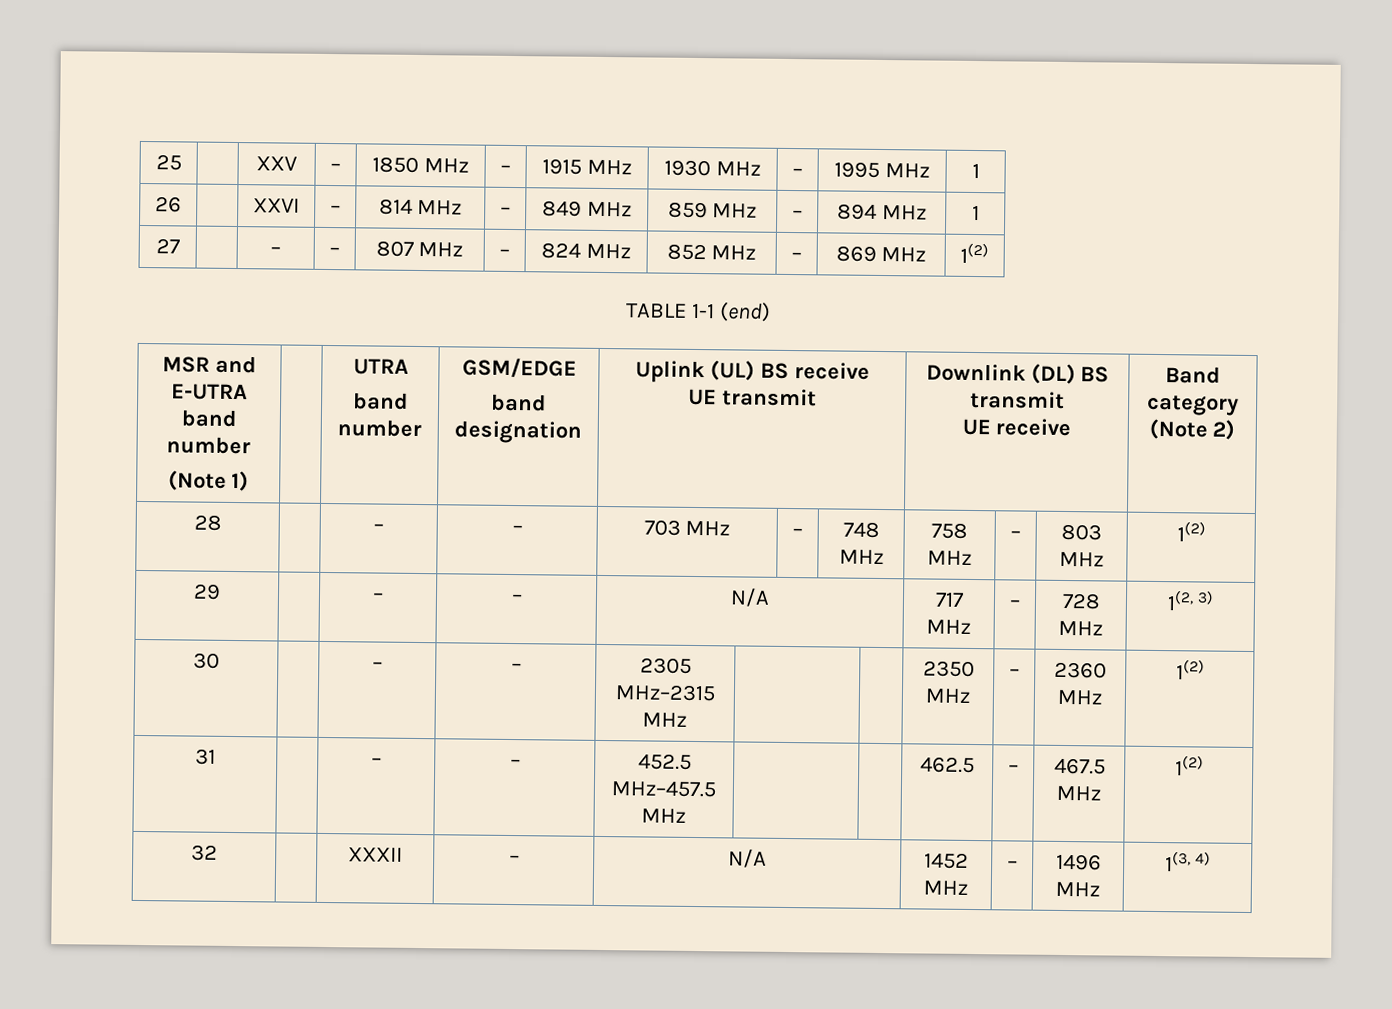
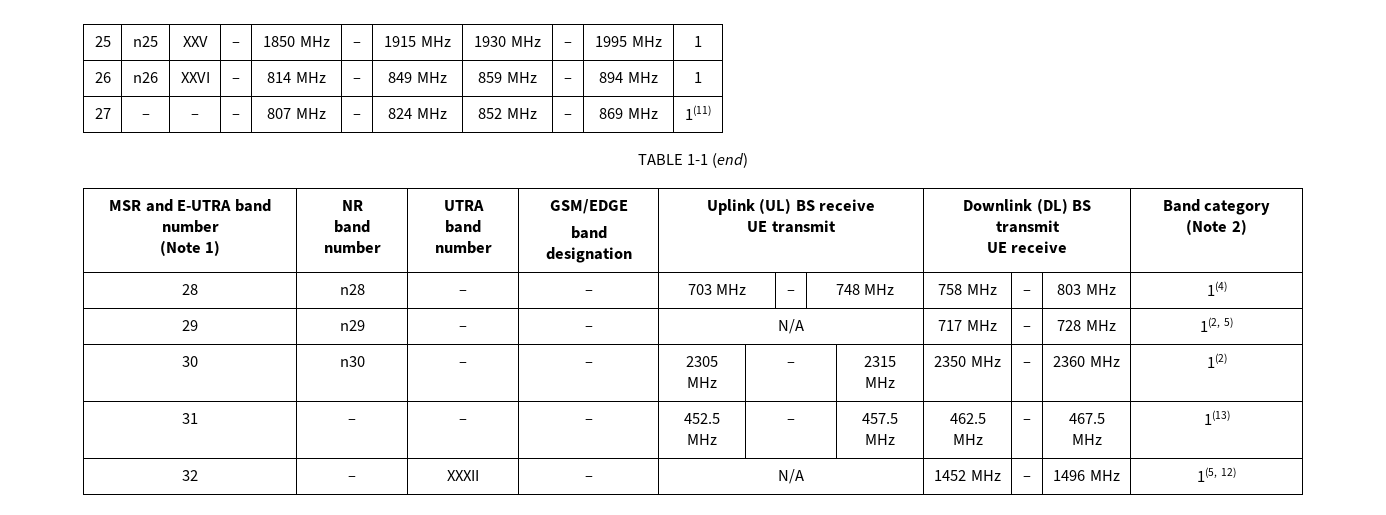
- 25 | | XXV | – | 1850 MHz | – | 1915 MHz | 1930 MHz | – | 1995 MHz | 1
+ 25 | n25 | XXV | – | 1850 MHz | – | 1915 MHz | 1930 MHz | – | 1995 MHz | 1
- 26 | | XXVI | – | 814 MHz | – | 849 MHz | 859 MHz | – | 894 MHz | 1
+ 26 | n26 | XXVI | – | 814 MHz | – | 849 MHz | 859 MHz | – | 894 MHz | 1
- 27 | | – | – | 807 MHz | – | 824 MHz | 852 MHz | – | 869 MHz | 1(2)
+ 27 | – | – | – | 807 MHz | – | 824 MHz | 852 MHz | – | 869 MHz | 1(11)
  MSR and E-UTRA band number
- (Note 1) | | UTRA
+ (Note 1) | NR
+ band number | UTRA
- 28 | | – | – | 703 MHz | – | 748 MHz | 758 MHz | – | 803 MHz | 1(2)
+ 28 | n28 | – | – | 703 MHz | – | 748 MHz | 758 MHz | – | 803 MHz | 1(4)
- 29 | | – | – | N/A | 717 MHz | – | 728 MHz | 1(2, 3)
+ 29 | n29 | – | – | N/A | 717 MHz | – | 728 MHz | 1(2, 5)
- 30 | | – | – | 2305 MHz–2315 MHz | | | 2350 MHz | – | 2360 MHz | 1(2)
+ 30 | n30 | – | – | 2305 MHz | – | 2315 MHz | 2350 MHz | – | 2360 MHz | 1(2)
- 31 | | – | – | 452.5 MHz–457.5 MHz | | | 462.5 | – | 467.5 MHz | 1(2)
+ 31 | – | – | – | 452.5 MHz | – | 457.5 MHz | 462.5 MHz | – | 467.5 MHz | 1(13)
- 32 | | XXXII | – | N/A | 1452 MHz | – | 1496 MHz | 1(3, 4)
+ 32 | – | XXXII | – | N/A | 1452 MHz | – | 1496 MHz | 1(5, 12)

